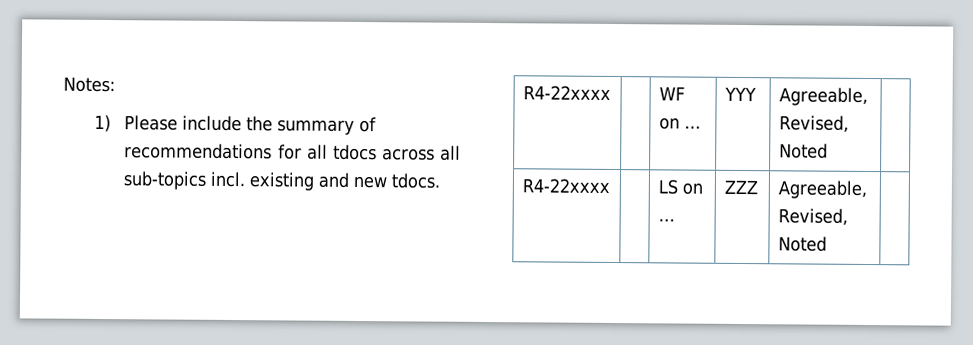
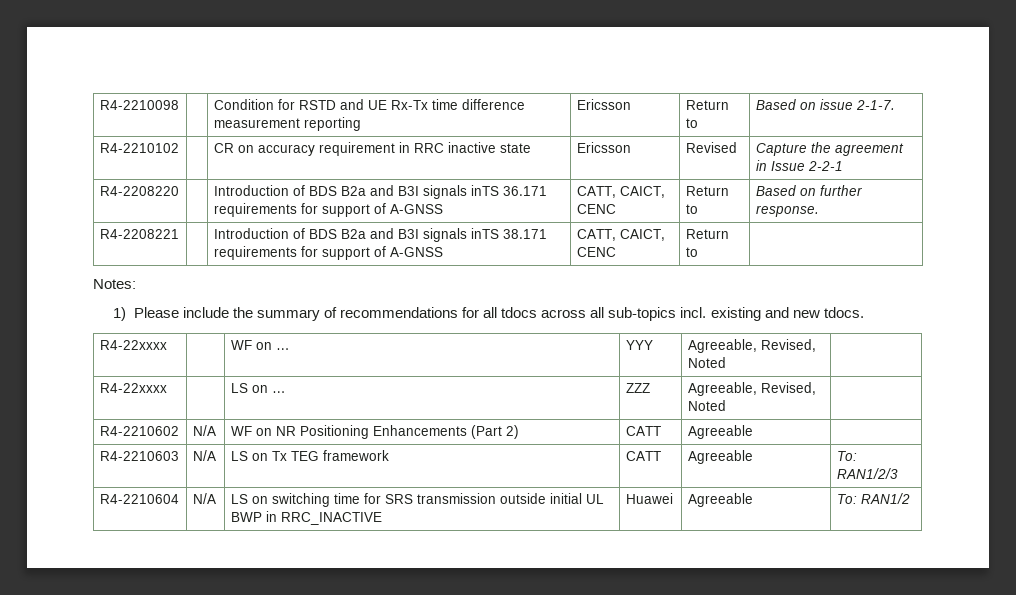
+ R4-2210098 | | Condition for RSTD and UE Rx-Tx time difference measurement reporting | Ericsson | Return to | Based on issue 2-1-7.
+ R4-2210102 | | CR on accuracy requirement in RRC inactive state | Ericsson | Revised | Capture the agreement in Issue 2-2-1
+ R4-2208220 | | Introduction of BDS B2a and B3I signals inTS 36.171 requirements for support of A-GNSS | CATT, CAICT, CENC | Return to | Based on further response.
+ R4-2208221 | | Introduction of BDS B2a and B3I signals inTS 38.171 requirements for support of A-GNSS | CATT, CAICT, CENC | Return to |
+ R4-2210602 | N/A | WF on NR Positioning Enhancements (Part 2) | CATT | Agreeable |
+ R4-2210603 | N/A | LS on Tx TEG framework | CATT | Agreeable | To: RAN1/2/3
+ R4-2210604 | N/A | LS on switching time for SRS transmission outside initial UL BWP in RRC_INACTIVE | Huawei | Agreeable | To: RAN1/2

